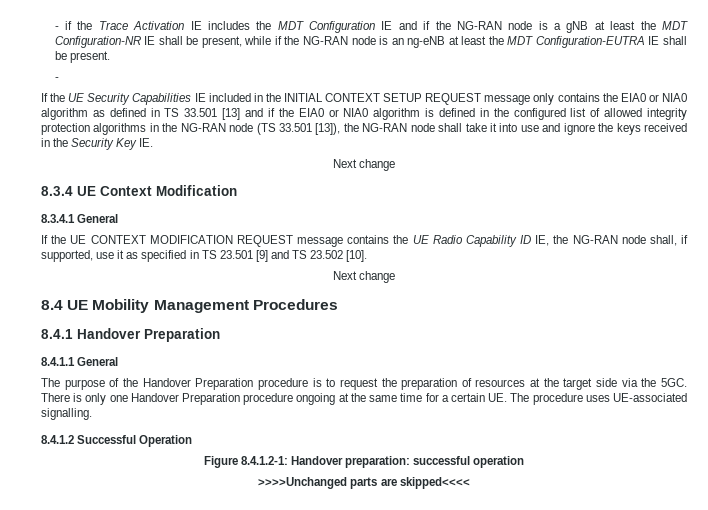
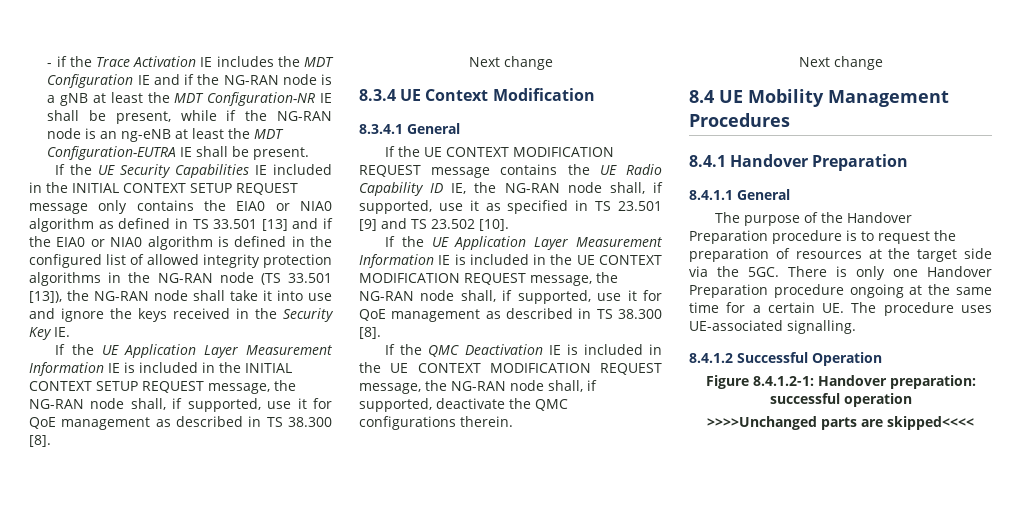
  - if the Trace Activation IE includes the MDT Configuration IE and if the NG-RAN node is a gNB at least the MDT Configuration-NR IE shall be present, while if the NG-RAN node is an ng-eNB at least the MDT Configuration-EUTRA IE shall be present.
- -
+ If the UE Application Layer Measurement Information IE is included in the INITIAL CONTEXT SETUP REQUEST message, the NG-RAN node shall, if supported, use it for QoE management as described in TS 38.300 [8].
+ If the UE Application Layer Measurement Information IE is included in the UE CONTEXT MODIFICATION REQUEST message, the NG-RAN node shall, if supported, use it for QoE management as described in TS 38.300 [8].
+ If the QMC Deactivation IE is included in the UE CONTEXT MODIFICATION REQUEST message, the NG-RAN node shall, if supported, deactivate the QMC configurations therein.

